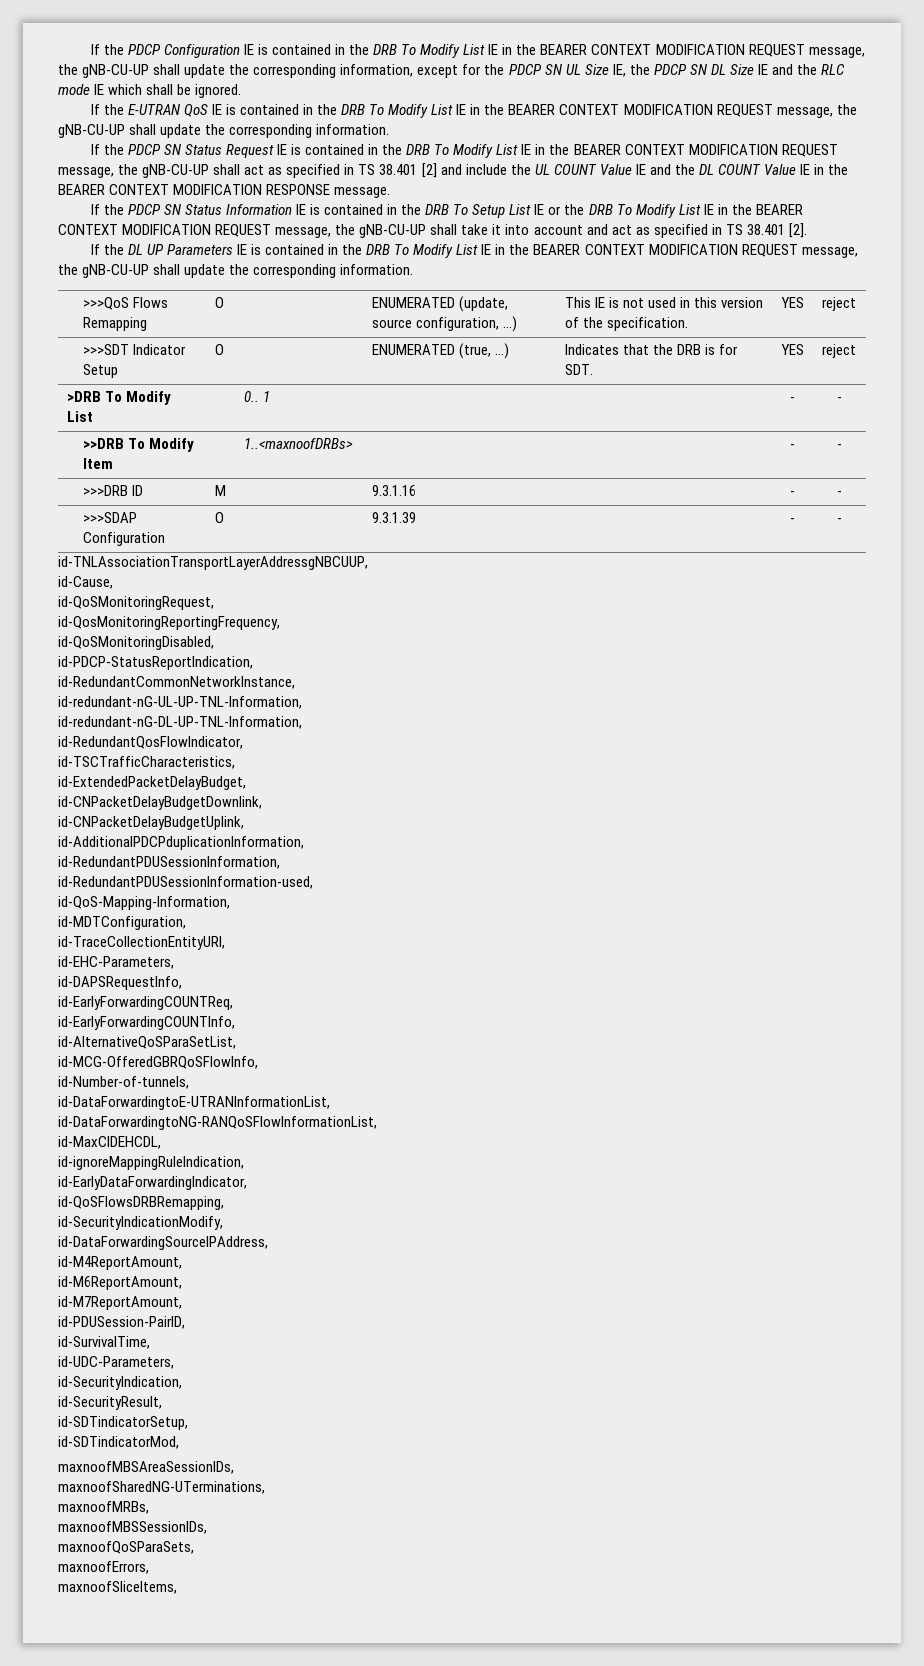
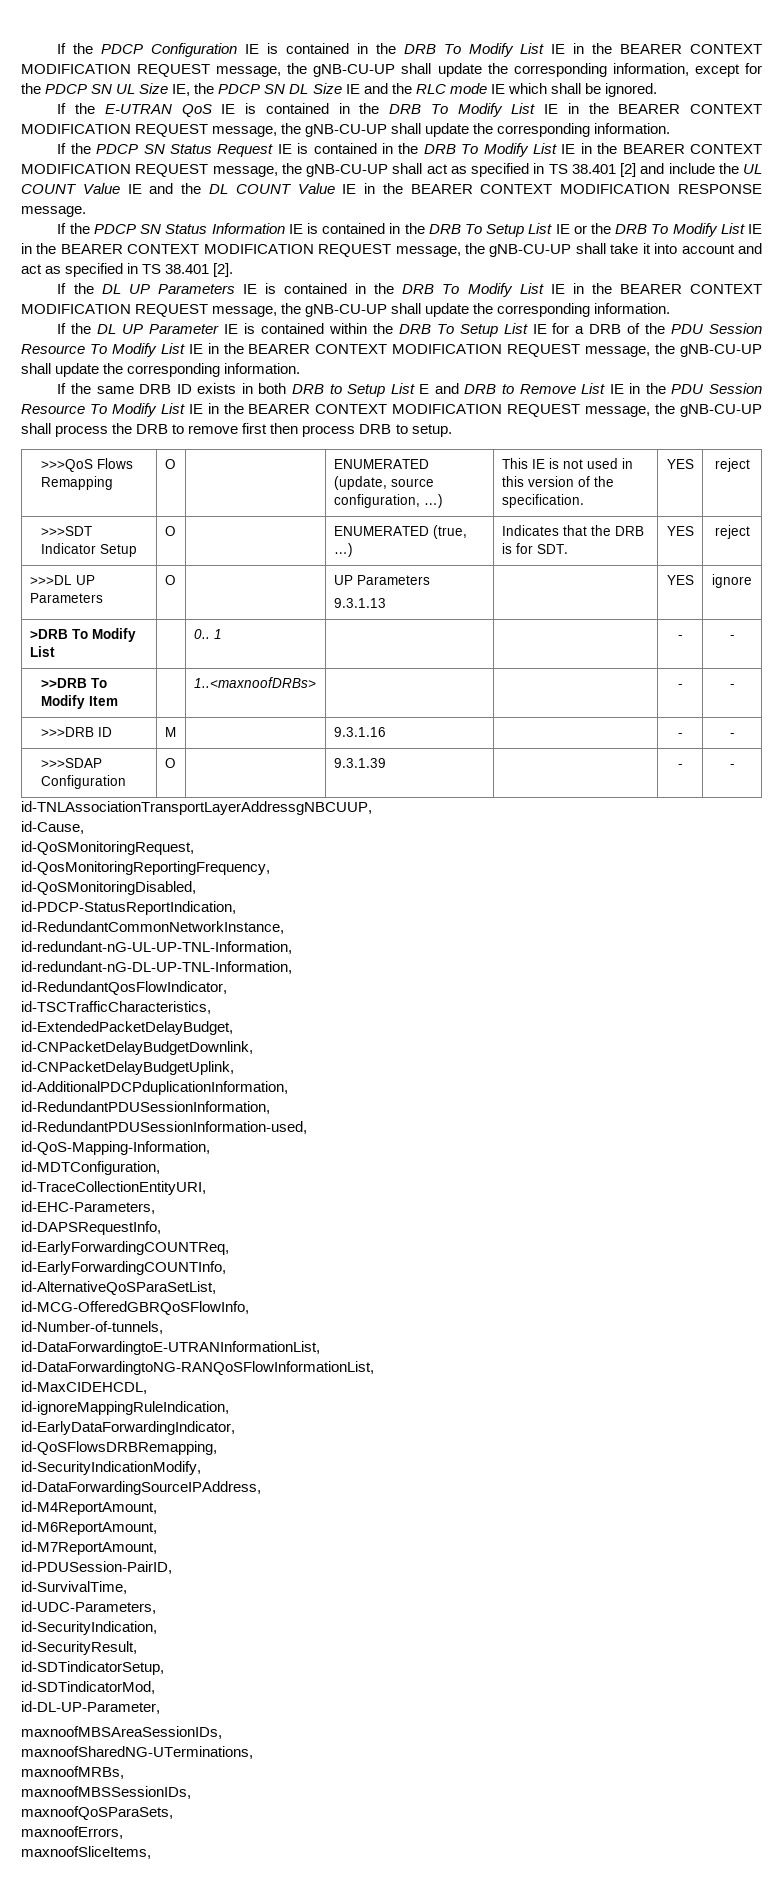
+ If the DL UP Parameter IE is contained within the DRB To Setup List IE for a DRB of the PDU Session Resource To Modify List IE in the BEARER CONTEXT MODIFICATION REQUEST message, the gNB-CU-UP shall update the corresponding information.
+ If the same DRB ID exists in both DRB to Setup List E and DRB to Remove List IE in the PDU Session Resource To Modify List IE in the BEARER CONTEXT MODIFICATION REQUEST message, the gNB-CU-UP shall process the DRB to remove first then process DRB to setup.
+ >>>DL UP Parameters | O | | UP Parameters
+ 9.3.1.13 | | YES | ignore
+ id-DL-UP-Parameter,

